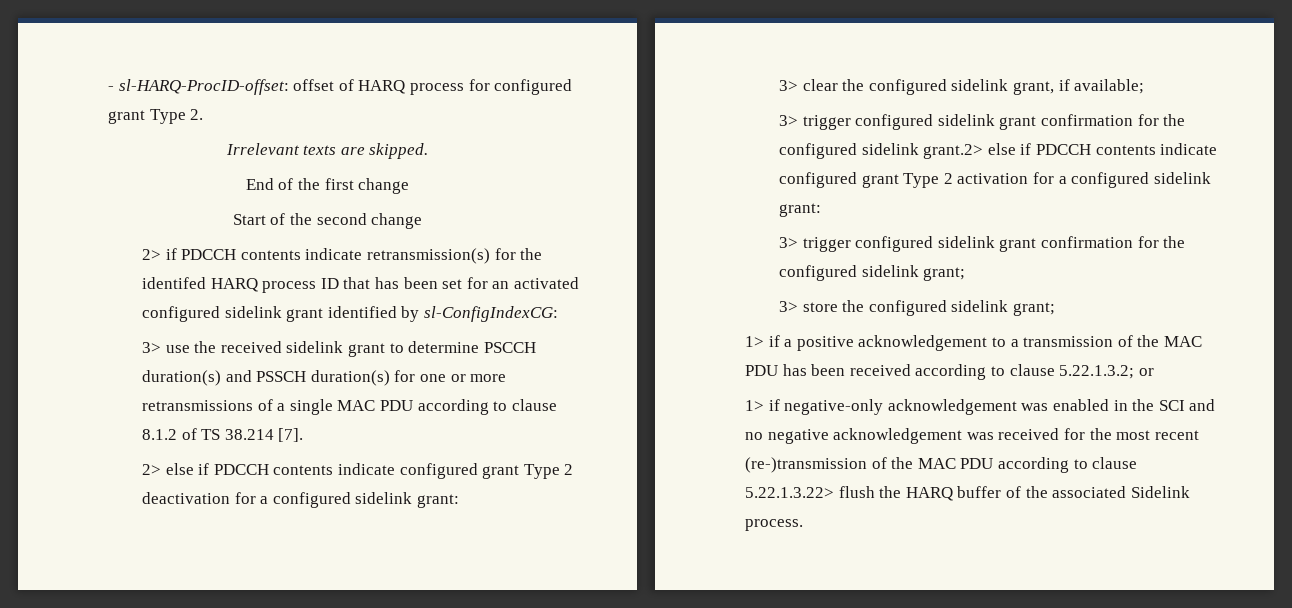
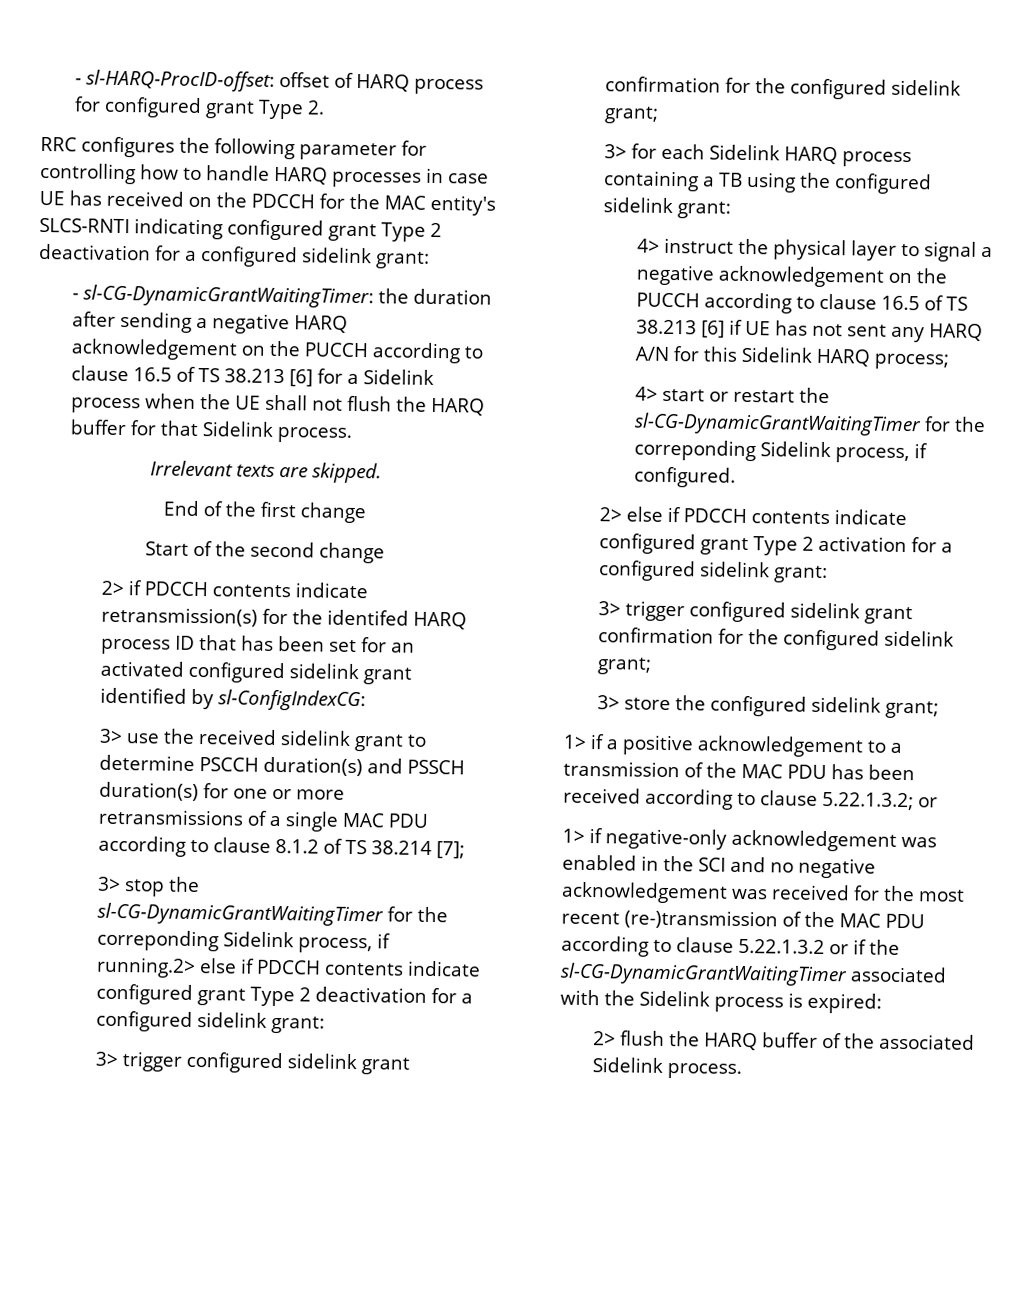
+ RRC configures the following parameter for controlling how to handle HARQ processes in case UE has received on the PDCCH for the MAC entity's SLCS-RNTI indicating configured grant Type 2 deactivation for a configured sidelink grant:
+ - sl-CG-DynamicGrantWaitingTimer: the duration after sending a negative HARQ acknowledgement on the PUCCH according to clause 16.5 of TS 38.213 [6] for a Sidelink process when the UE shall not flush the HARQ buffer for that Sidelink process.
- 3> use the received sidelink grant to determine PSCCH duration(s) and PSSCH duration(s) for one or more retransmissions of a single MAC PDU according to clause 8.1.2 of TS 38.214 [7].
- 2> else if PDCCH contents indicate configured grant Type 2 deactivation for a configured sidelink grant:
- 3> clear the configured sidelink grant, if available;
- 3> trigger configured sidelink grant confirmation for the configured sidelink grant.2> else if PDCCH contents indicate configured grant Type 2 activation for a configured sidelink grant:
+ 3> use the received sidelink grant to determine PSCCH duration(s) and PSSCH duration(s) for one or more retransmissions of a single MAC PDU according to clause 8.1.2 of TS 38.214 [7];
+ 3> stop the sl-CG-DynamicGrantWaitingTimer for the correponding Sidelink process, if running.2> else if PDCCH contents indicate configured grant Type 2 deactivation for a configured sidelink grant:
+ 3> trigger configured sidelink grant confirmation for the configured sidelink grant;
+ 3> for each Sidelink HARQ process containing a TB using the configured sidelink grant:
+ 4> instruct the physical layer to signal a negative acknowledgement on the PUCCH according to clause 16.5 of TS 38.213 [6] if UE has not sent any HARQ A/N for this Sidelink HARQ process;
+ 4> start or restart the sl-CG-DynamicGrantWaitingTimer for the correponding Sidelink process, if configured.
+ 2> else if PDCCH contents indicate configured grant Type 2 activation for a configured sidelink grant:
- 1> if negative-only acknowledgement was enabled in the SCI and no negative acknowledgement was received for the most recent (re-)transmission of the MAC PDU according to clause 5.22.1.3.22> flush the HARQ buffer of the associated Sidelink process.
+ 1> if negative-only acknowledgement was enabled in the SCI and no negative acknowledgement was received for the most recent (re-)transmission of the MAC PDU according to clause 5.22.1.3.2 or if the sl-CG-DynamicGrantWaitingTimer associated with the Sidelink process is expired:
+ 2> flush the HARQ buffer of the associated Sidelink process.

